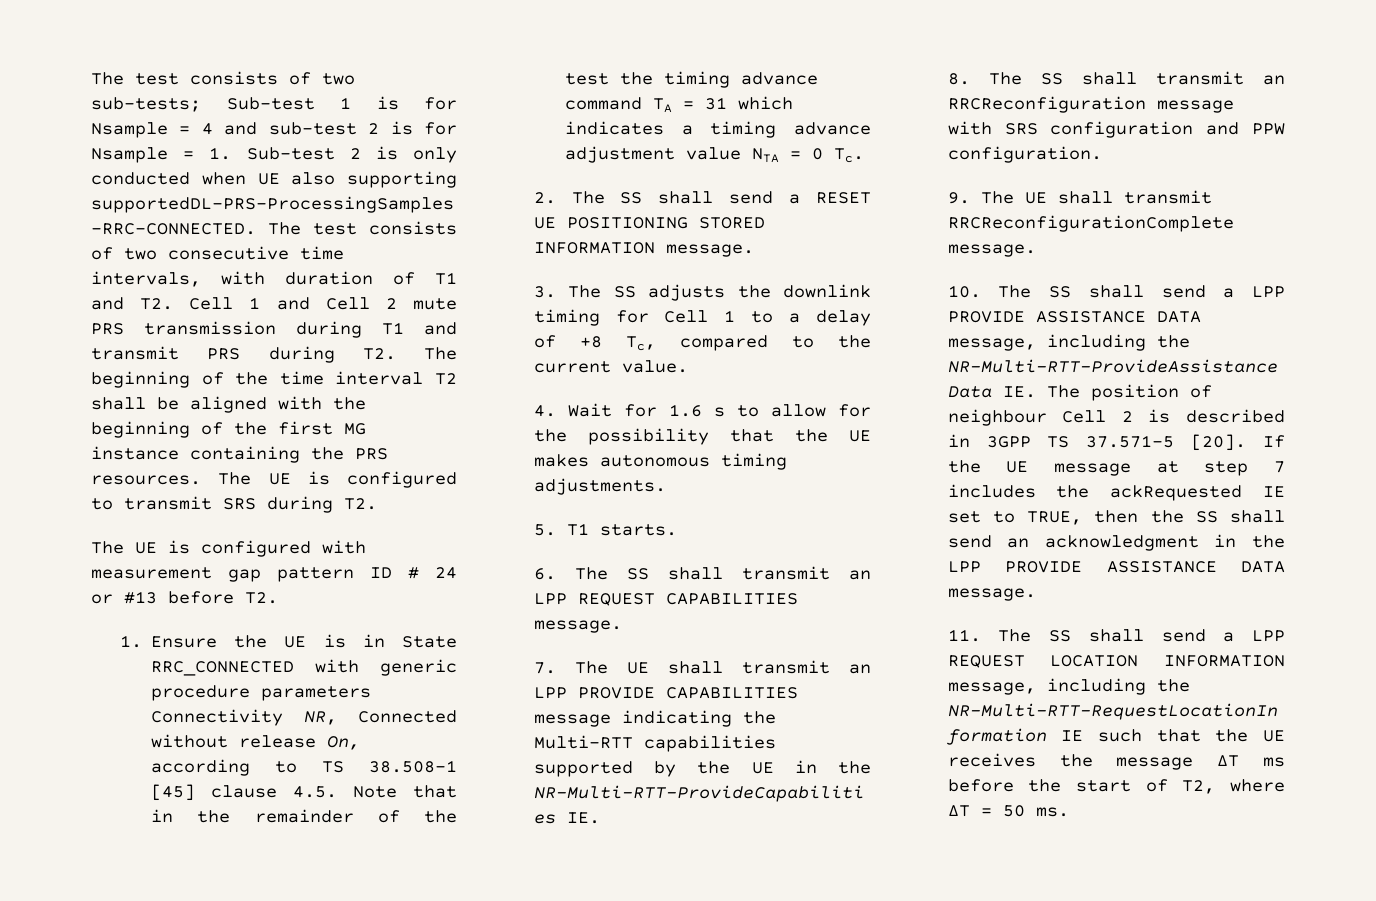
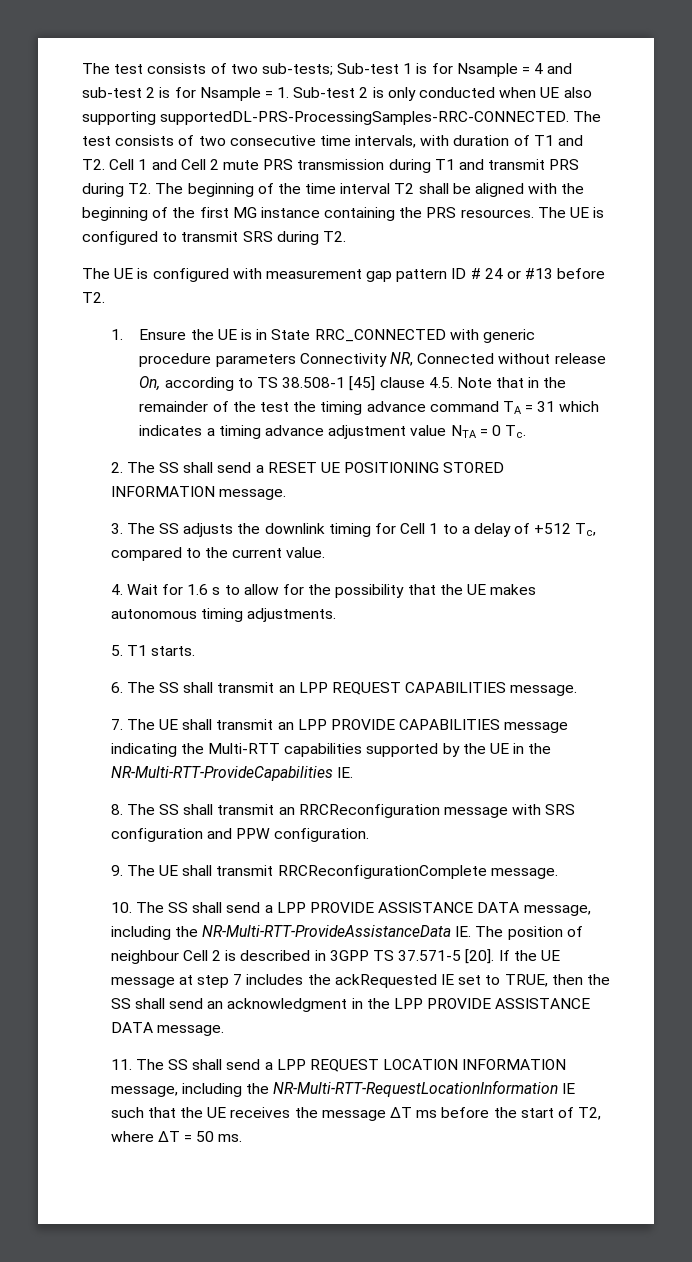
- 3. The SS adjusts the downlink timing for Cell 1 to a delay of +8 Tc, compared to the current value.
+ 3. The SS adjusts the downlink timing for Cell 1 to a delay of +512 Tc, compared to the current value.

